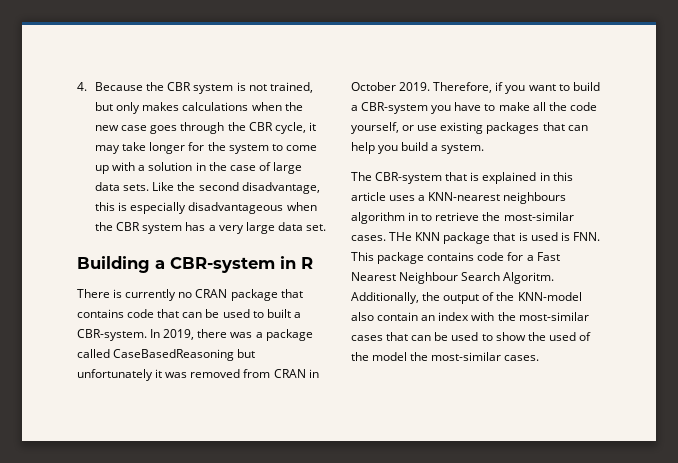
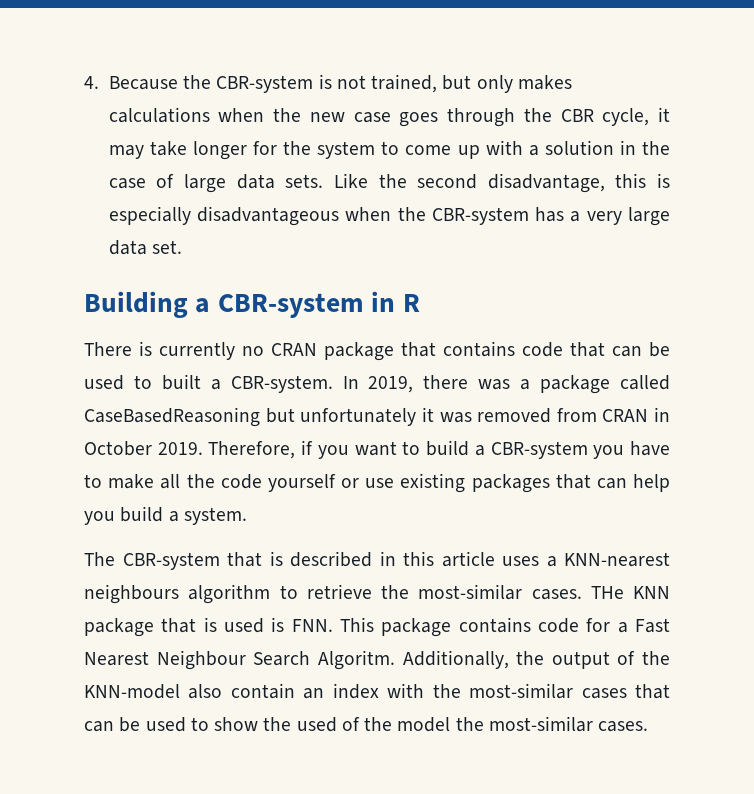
- 4. Because the CBR system is not trained, but only makes calculations when the new case goes through the CBR cycle, it may take longer for the system to come up with a solution in the case of large data sets.
+ 4. Because the CBR-system is not trained, but only makes calculations when the new case goes through the CBR cycle, it may take longer for the system to come up with a solution in the case of large data sets.
- Like the second disadvantage, this is especially disadvantageous when the CBR system has a very large data set.
+ Like the second disadvantage, this is especially disadvantageous when the CBR-system has a very large data set.
- Therefore, if you want to build a CBR-system you have to make all the code yourself, or use existing packages that can help you build a system.
+ Therefore, if you want to build a CBR-system you have to make all the code yourself or use existing packages that can help you build a system.
- The CBR-system that is explained in this article uses a KNN-nearest neighbours algorithm in to retrieve the most-similar cases.
+ The CBR-system that is described in this article uses a KNN-nearest neighbours algorithm to retrieve the most-similar cases.

